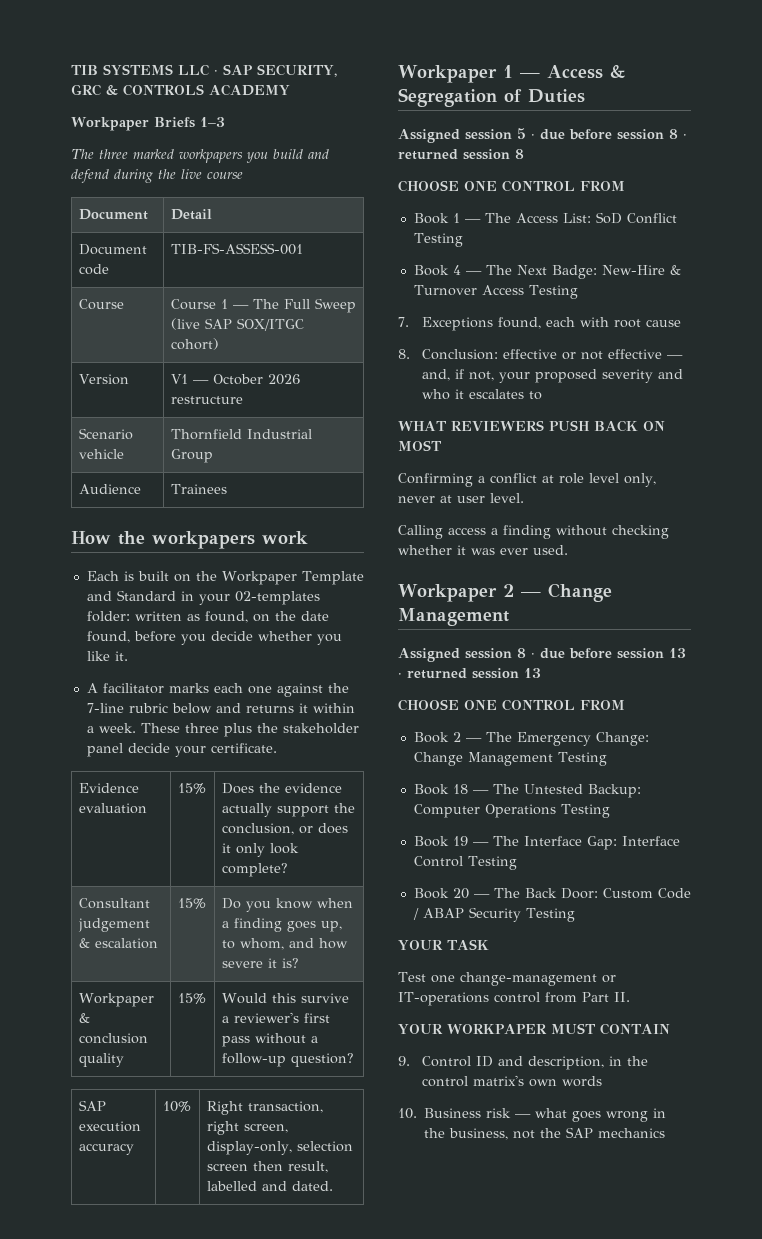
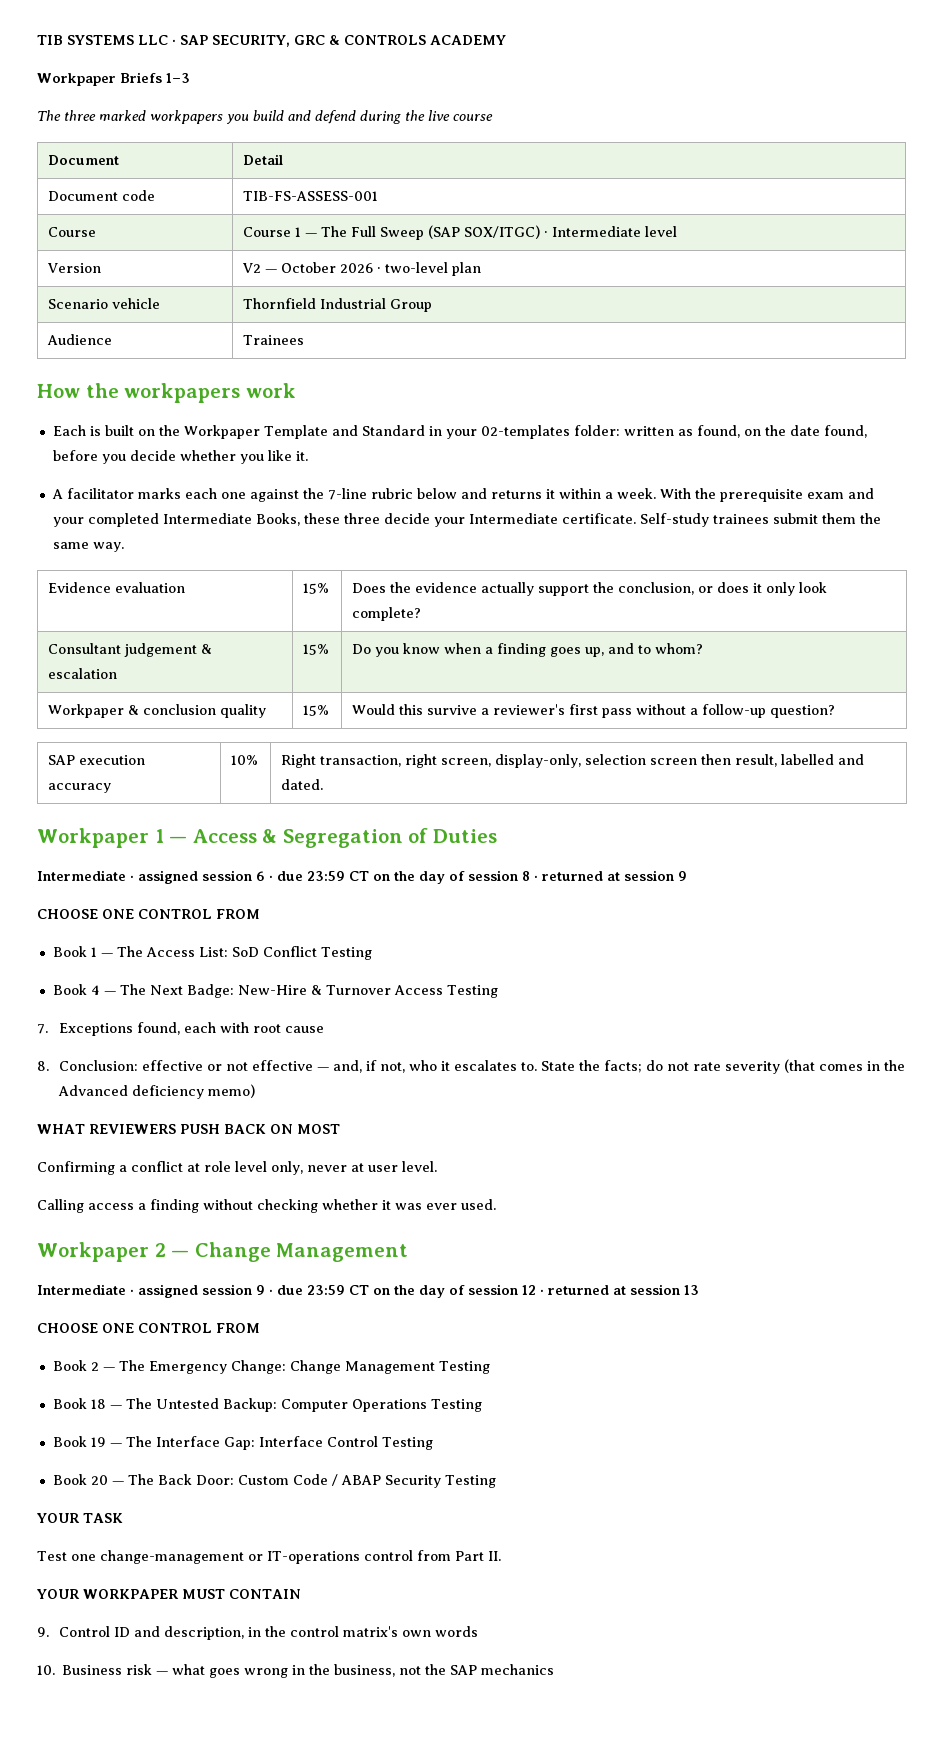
- Course | Course 1 — The Full Sweep (live SAP SOX/ITGC cohort)
+ Course | Course 1 — The Full Sweep (SAP SOX/ITGC) · Intermediate level
- Version | V1 — October 2026 restructure
+ Version | V2 — October 2026 · two-level plan
- These three plus the stakeholder panel decide your certificate.
+ With the prerequisite exam and your completed Intermediate Books, these three decide your Intermediate certificate. Self-study trainees submit them the same way.
- Consultant judgement & escalation | 15% | Do you know when a finding goes up, to whom, and how severe it is?
+ Consultant judgement & escalation | 15% | Do you know when a finding goes up, and to whom?
- Assigned session 5 · due before session 8 · returned session 8
+ Intermediate · assigned session 6 · due 23:59 CT on the day of session 8 · returned at session 9
- 8. Conclusion: effective or not effective — and, if not, your proposed severity and who it escalates to
+ 8. Conclusion: effective or not effective — and, if not, who it escalates to. State the facts; do not rate severity (that comes in the Advanced deficiency memo)
- Assigned session 8 · due before session 13 · returned session 13
+ Intermediate · assigned session 9 · due 23:59 CT on the day of session 12 · returned at session 13

